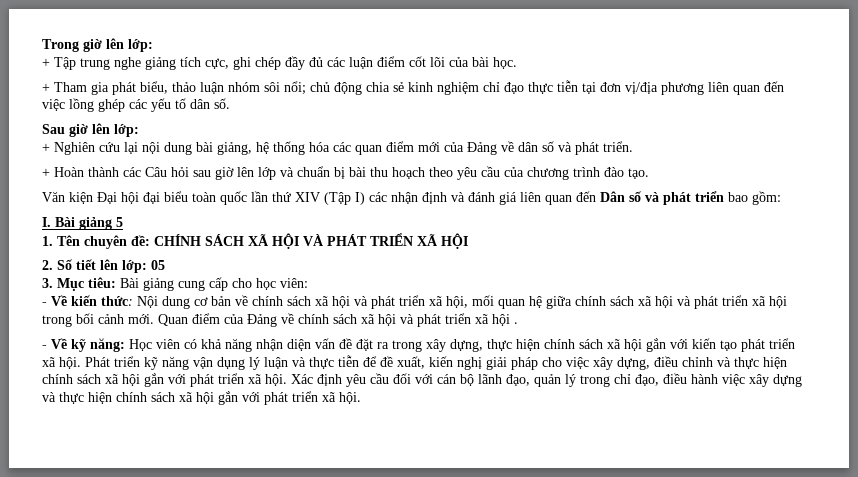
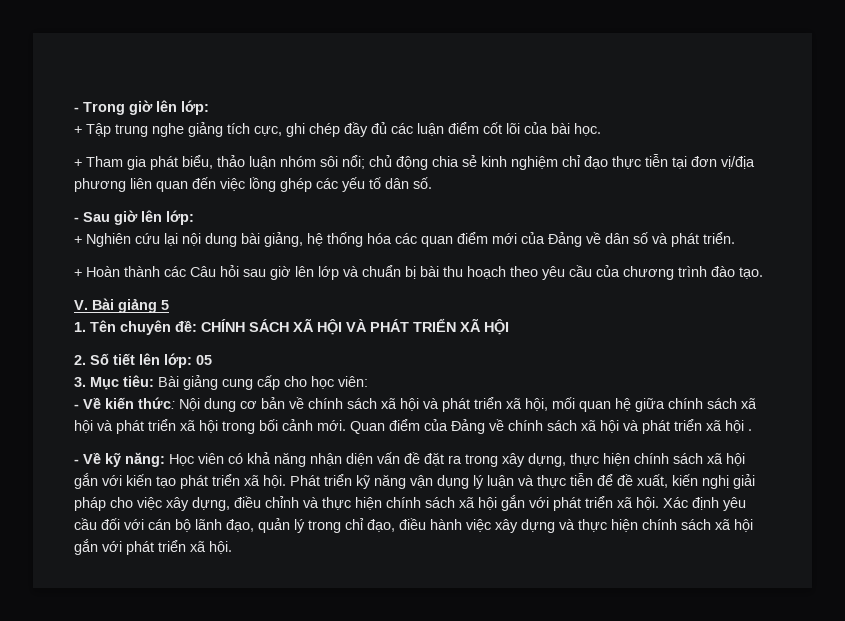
- Trong giờ lên lớp:
+ - Trong giờ lên lớp:
- Sau giờ lên lớp:
+ - Sau giờ lên lớp:
- Văn kiện Đại hội đại biểu toàn quốc lần thứ XIV (Tập I) các nhận định và đánh giá liên quan đến Dân số và phát triển bao gồm:
- I. Bài giảng 5
+ V. Bài giảng 5

